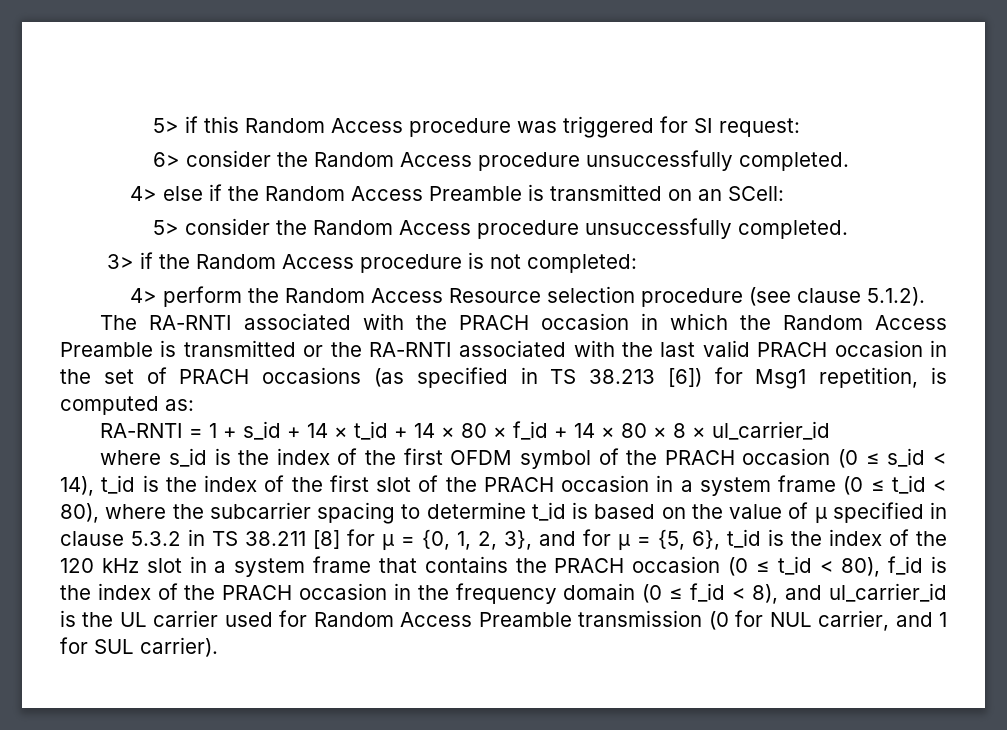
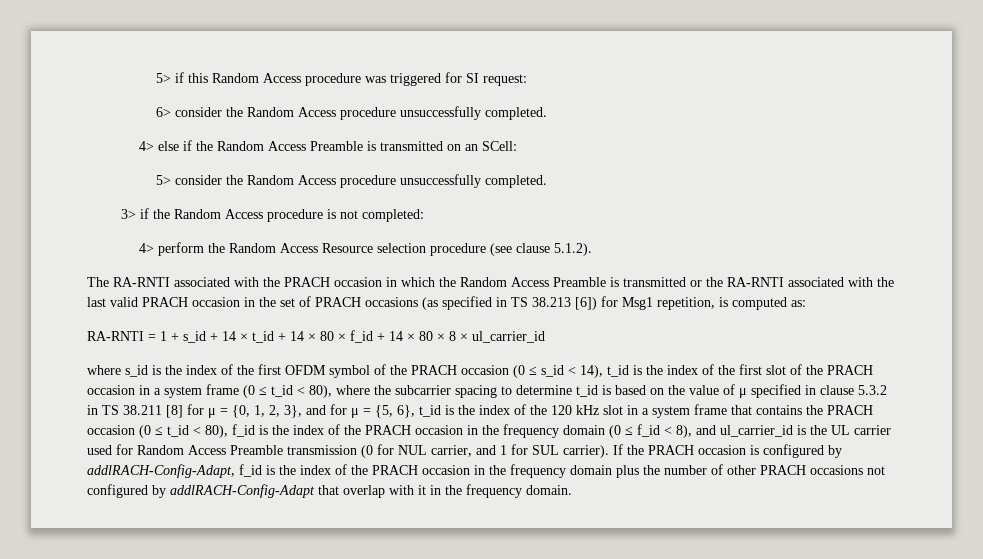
+ If the PRACH occasion is configured by addlRACH-Config-Adapt, f_id is the index of the PRACH occasion in the frequency domain plus the number of other PRACH occasions not configured by addlRACH-Config-Adapt that overlap with it in the frequency domain.

